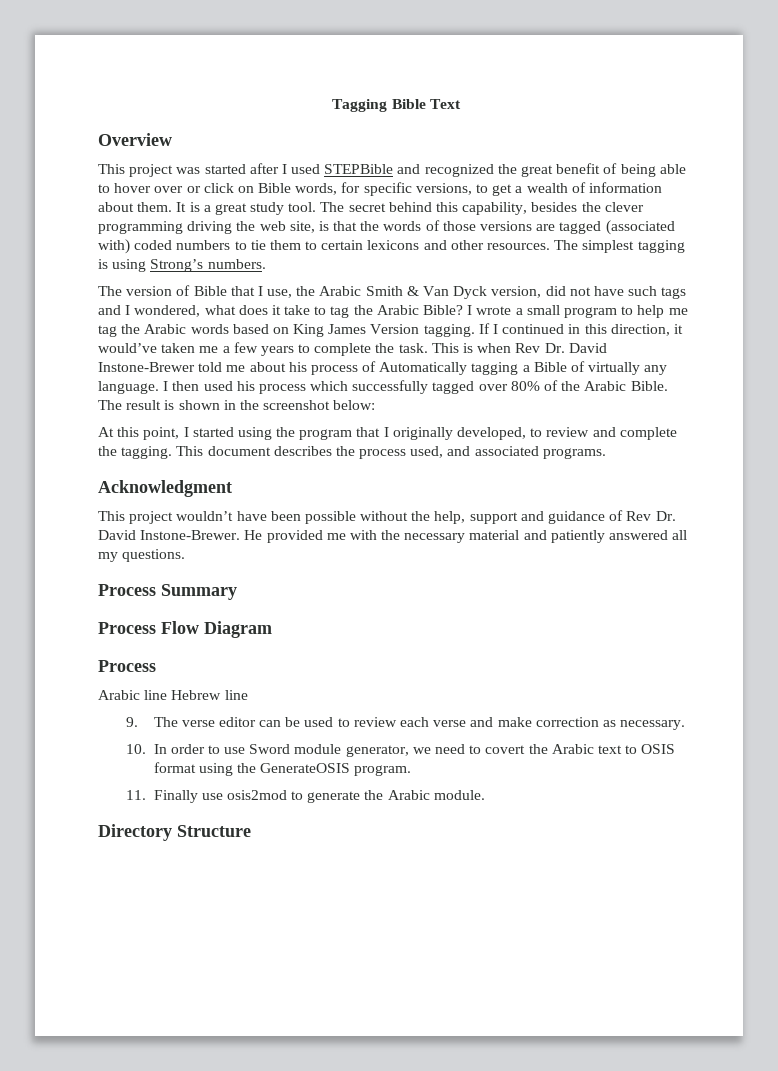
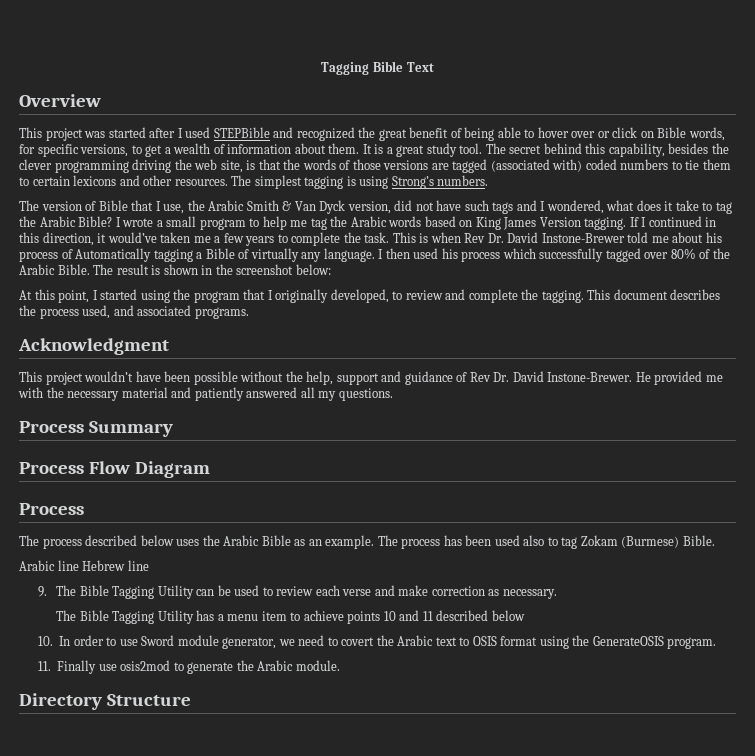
+ The process described below uses the Arabic Bible as an example. The process has been used also to tag Zokam (Burmese) Bible.
- 9. The verse editor can be used to review each verse and make correction as necessary.
+ 9. The Bible Tagging Utility can be used to review each verse and make correction as necessary.
+ The Bible Tagging Utility has a menu item to achieve points 10 and 11 described below

